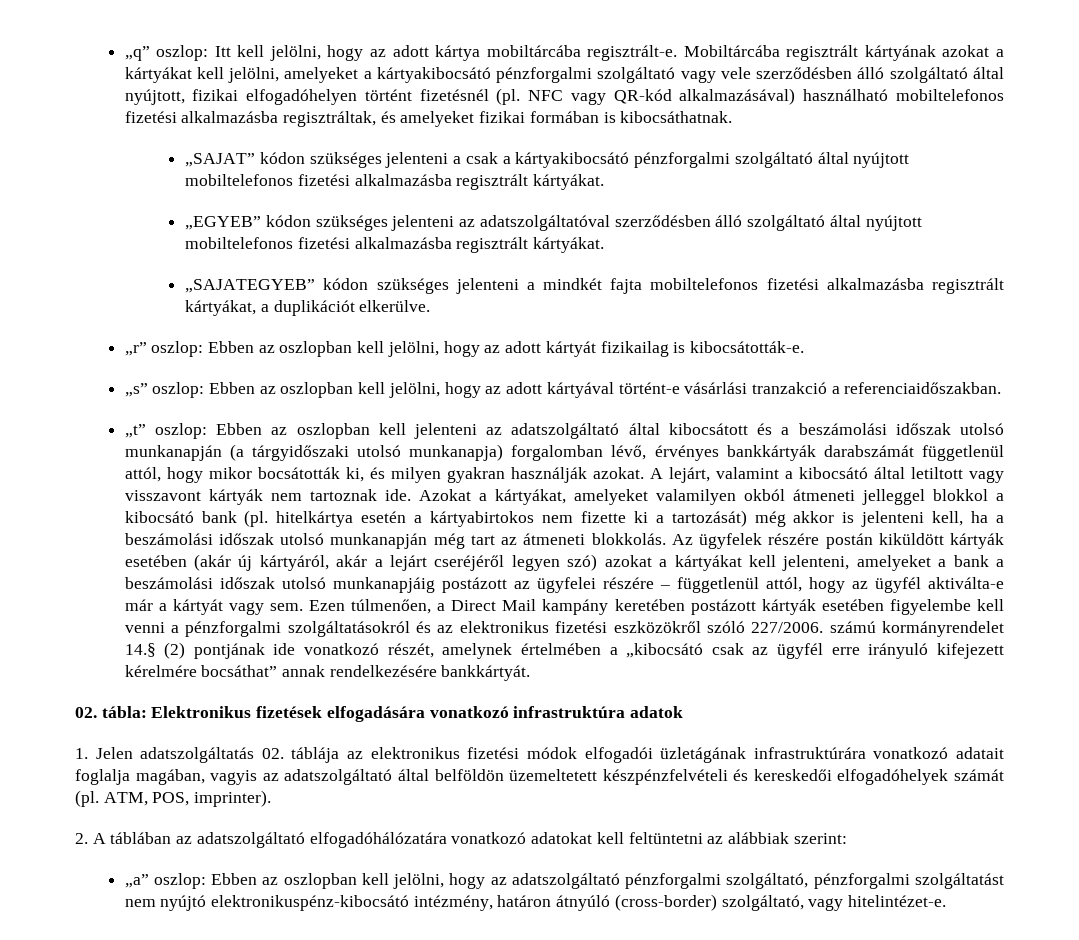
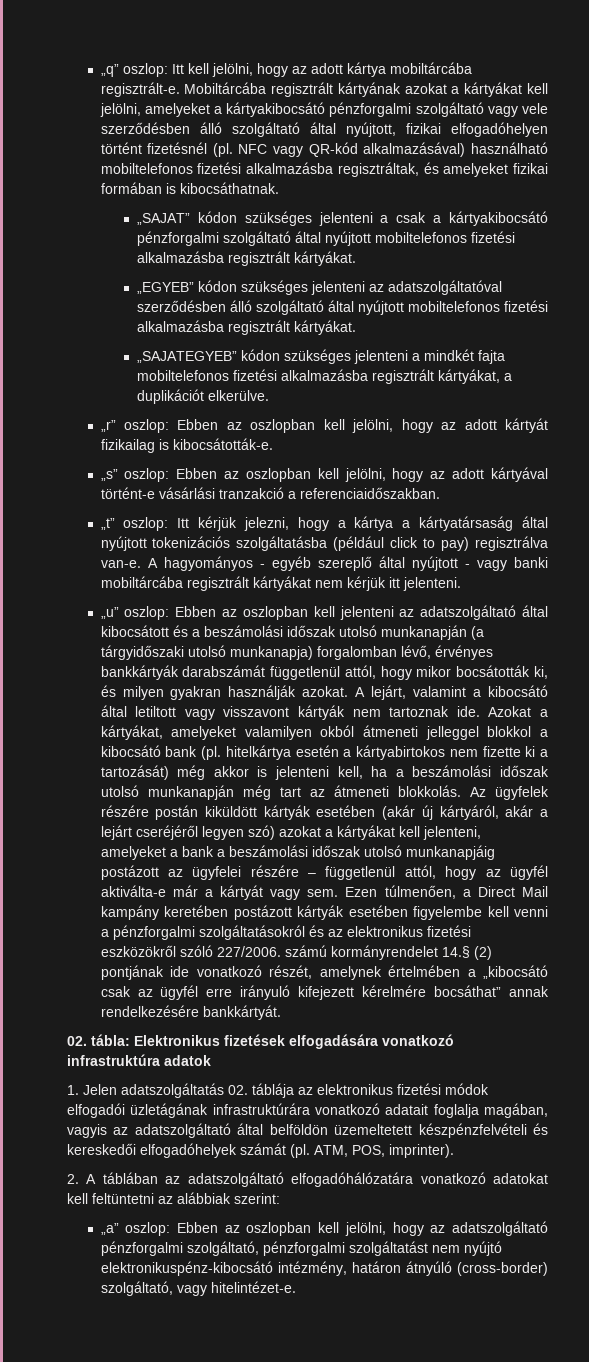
- „t” oszlop: Ebben az oszlopban kell jelenteni az adatszolgáltató által kibocsátott és a beszámolási időszak utolsó munkanapján (a tárgyidőszaki utolsó munkanapja) forgalomban lévő, érvényes bankkártyák darabszámát függetlenül attól, hogy mikor bocsátották ki, és milyen gyakran használják azokat.
+ „t” oszlop: Itt kérjük jelezni, hogy a kártya a kártyatársaság által nyújtott tokenizációs szolgáltatásba (például click to pay) regisztrálva van-e. A hagyományos - egyéb szereplő által nyújtott - vagy banki mobiltárcába regisztrált kártyákat nem kérjük itt jelenteni.
+ „u” oszlop: Ebben az oszlopban kell jelenteni az adatszolgáltató által kibocsátott és a beszámolási időszak utolsó munkanapján (a tárgyidőszaki utolsó munkanapja) forgalomban lévő, érvényes bankkártyák darabszámát függetlenül attól, hogy mikor bocsátották ki, és milyen gyakran használják azokat.

